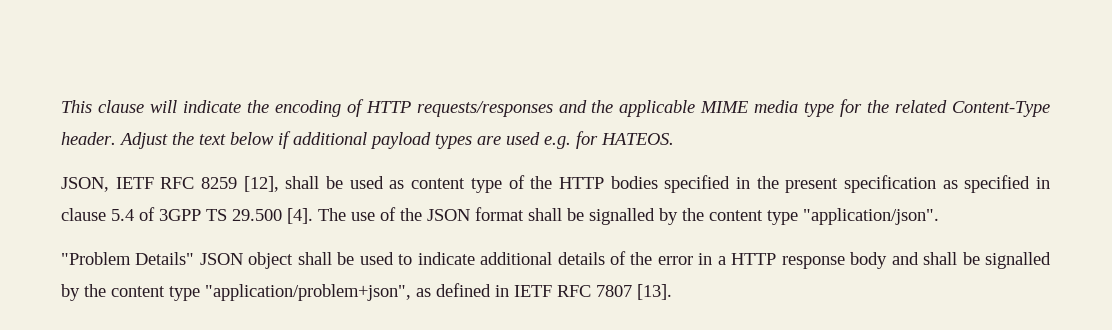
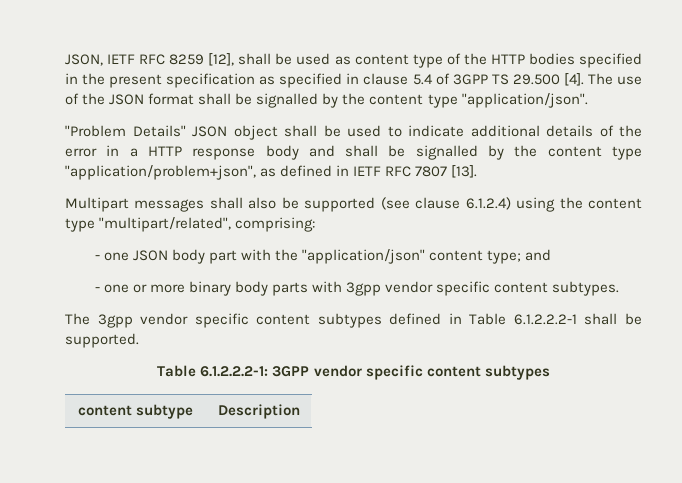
- This clause will indicate the encoding of HTTP requests/responses and the applicable MIME media type for the related Content-Type header. Adjust the text below if additional payload types are used e.g. for HATEOS.
+ Multipart messages shall also be supported (see clause 6.1.2.4) using the content type "multipart/related", comprising:
+ - one JSON body part with the "application/json" content type; and
+ - one or more binary body parts with 3gpp vendor specific content subtypes.
+ The 3gpp vendor specific content subtypes defined in Table 6.1.2.2.2-1 shall be supported.
+ Table 6.1.2.2.2-1: 3GPP vendor specific content subtypes
+ content subtype | Description

